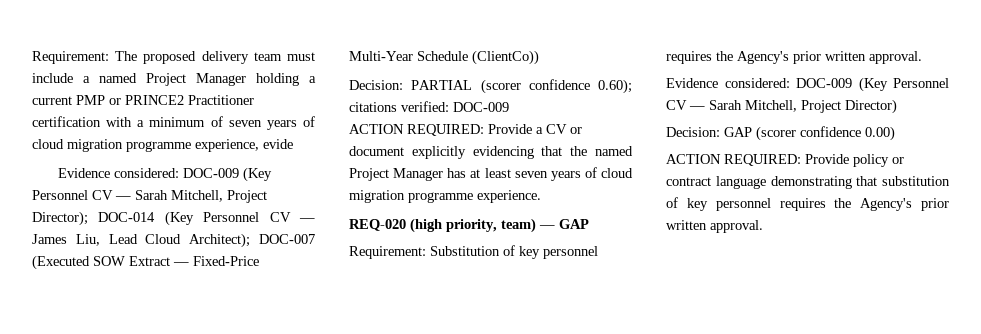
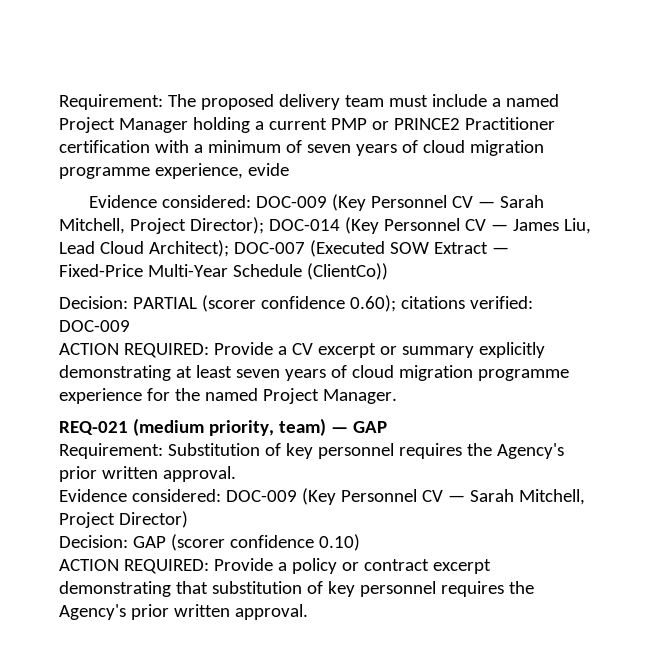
- ACTION REQUIRED: Provide a CV or document explicitly evidencing that the named Project Manager has at least seven years of cloud migration programme experience.
- REQ-020 (high priority, team) — GAP
+ ACTION REQUIRED: Provide a CV excerpt or summary explicitly demonstrating at least seven years of cloud migration programme experience for the named Project Manager.
+ REQ-021 (medium priority, team) — GAP
- Decision: GAP (scorer confidence 0.00)
- ACTION REQUIRED: Provide policy or contract language demonstrating that substitution of key personnel requires the Agency's prior written approval.
+ Decision: GAP (scorer confidence 0.10)
+ ACTION REQUIRED: Provide a policy or contract excerpt demonstrating that substitution of key personnel requires the Agency's prior written approval.

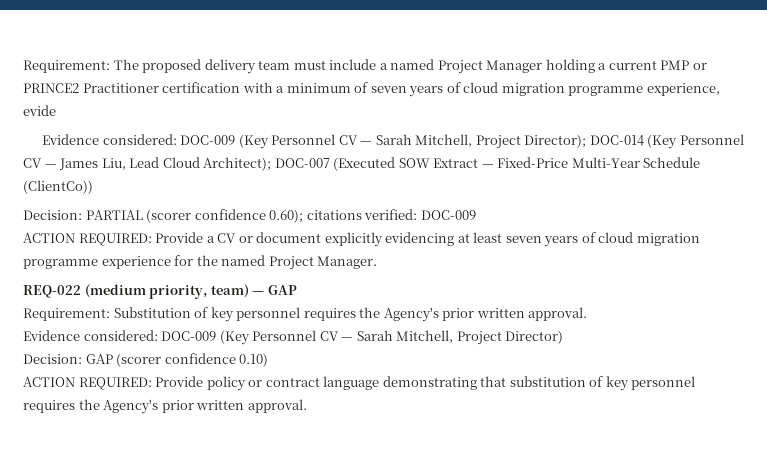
- ACTION REQUIRED: Provide a CV excerpt or summary explicitly demonstrating at least seven years of cloud migration programme experience for the named Project Manager.
+ ACTION REQUIRED: Provide a CV or document explicitly evidencing at least seven years of cloud migration programme experience for the named Project Manager.
- REQ-021 (medium priority, team) — GAP
+ REQ-022 (medium priority, team) — GAP
- ACTION REQUIRED: Provide a policy or contract excerpt demonstrating that substitution of key personnel requires the Agency's prior written approval.
+ ACTION REQUIRED: Provide policy or contract language demonstrating that substitution of key personnel requires the Agency's prior written approval.

